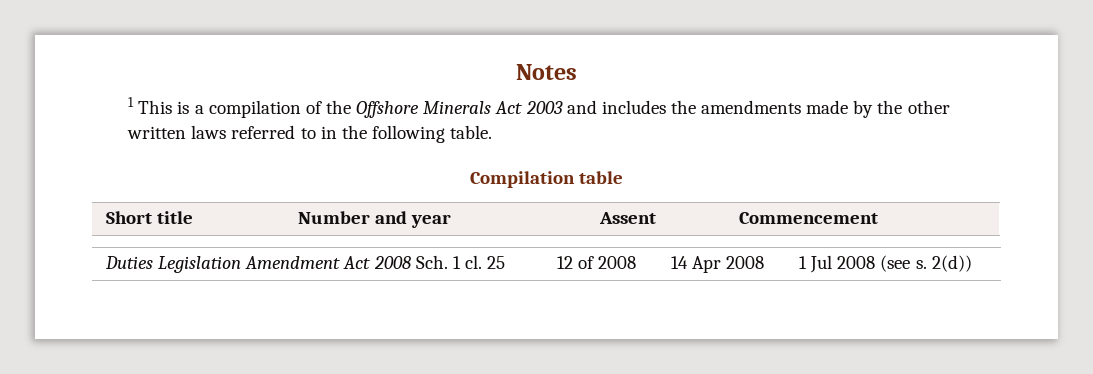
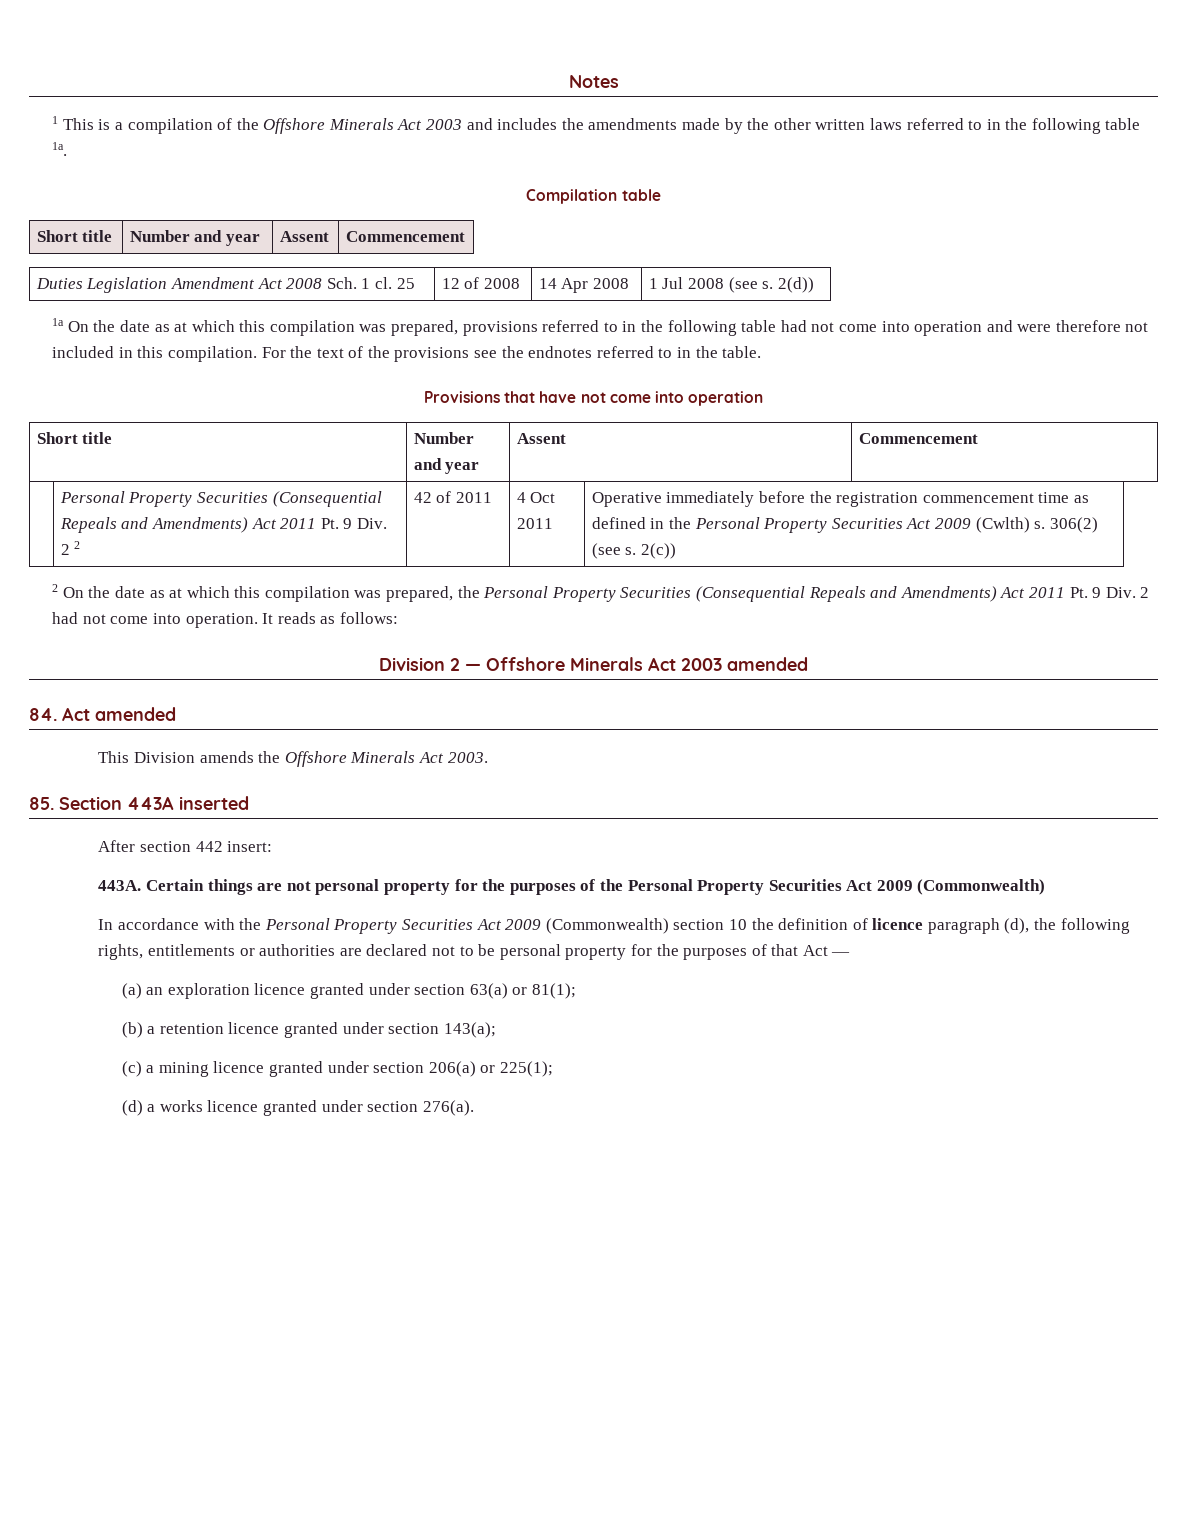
- 1 This is a compilation of the Offshore Minerals Act 2003 and includes the amendments made by the other written laws referred to in the following table.
+ 1 This is a compilation of the Offshore Minerals Act 2003 and includes the amendments made by the other written laws referred to in the following table 1a.
+ 1a On the date as at which this compilation was prepared, provisions referred to in the following table had not come into operation and were therefore not included in this compilation. For the text of the provisions see the endnotes referred to in the table.
+ Provisions that have not come into operation
+ Short title | Number and year | Assent | Commencement
+ | Personal Property Securities (Consequential Repeals and Amendments) Act 2011 Pt. 9 Div. 2 2 | 42 of 2011 | 4 Oct 2011 | Operative immediately before the registration commencement time as defined in the Personal Property Securities Act 2009 (Cwlth) s. 306(2) (see s. 2(c))
+ 2 On the date as at which this compilation was prepared, the Personal Property Securities (Consequential Repeals and Amendments) Act 2011 Pt. 9 Div. 2 had not come into operation. It reads as follows:
+ Division 2 — Offshore Minerals Act 2003 amended
+ 84. Act amended
+ This Division amends the Offshore Minerals Act 2003.
+ 85. Section 443A inserted
+ After section 442 insert:
+ 443A. Certain things are not personal property for the purposes of the Personal Property Securities Act 2009 (Commonwealth)
+ In accordance with the Personal Property Securities Act 2009 (Commonwealth) section 10 the definition of licence paragraph (d), the following rights, entitlements or authorities are declared not to be personal property for the purposes of that Act —
+ (a) an exploration licence granted under section 63(a) or 81(1);
+ (b) a retention licence granted under section 143(a);
+ (c) a mining licence granted under section 206(a) or 225(1);
+ (d) a works licence granted under section 276(a).

